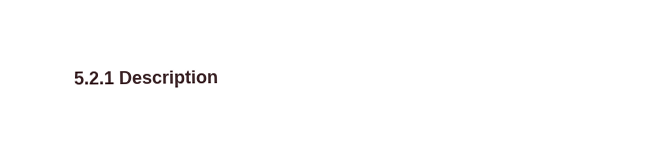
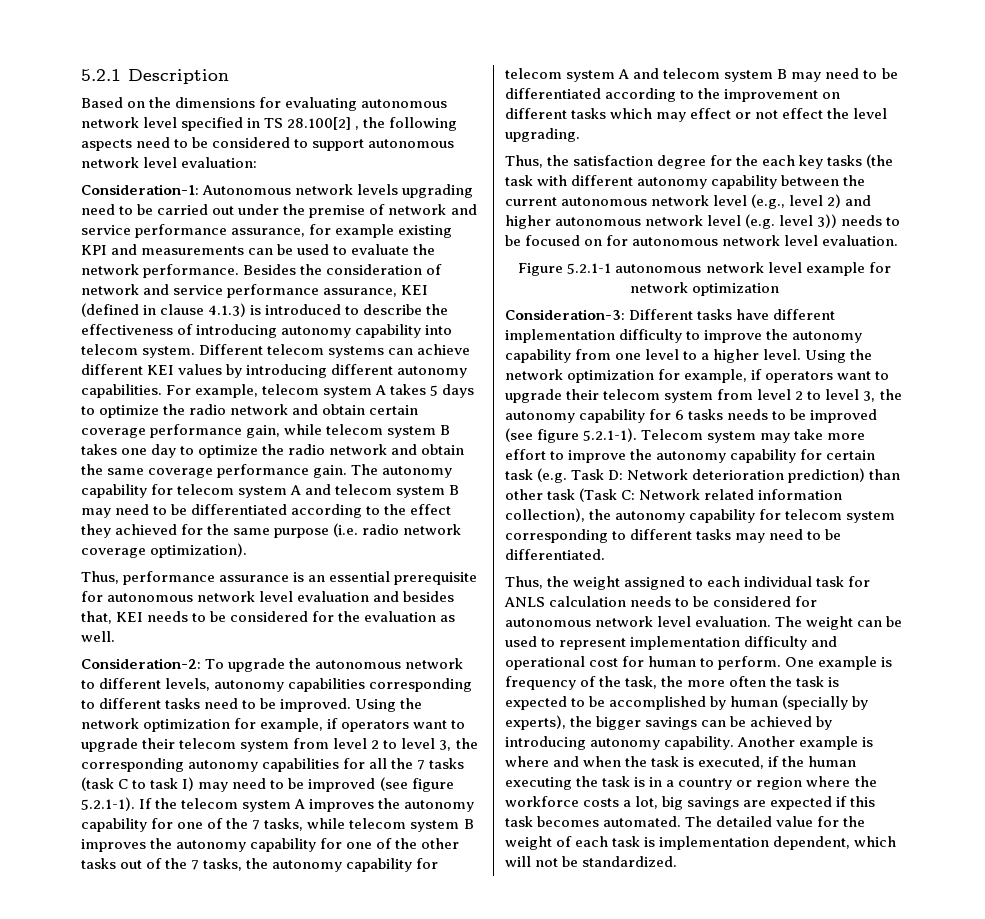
+ Based on the dimensions for evaluating autonomous network level specified in TS 28.100[2] , the following aspects need to be considered to support autonomous network level evaluation:
+ Consideration-1: Autonomous network levels upgrading need to be carried out under the premise of network and service performance assurance, for example existing KPI and measurements can be used to evaluate the network performance. Besides the consideration of network and service performance assurance, KEI (defined in clause 4.1.3) is introduced to describe the effectiveness of introducing autonomy capability into telecom system. Different telecom systems can achieve different KEI values by introducing different autonomy capabilities. For example, telecom system A takes 5 days to optimize the radio network and obtain certain coverage performance gain, while telecom system B takes one day to optimize the radio network and obtain the same coverage performance gain. The autonomy capability for telecom system A and telecom system B may need to be differentiated according to the effect they achieved for the same purpose (i.e. radio network coverage optimization).
+ Thus, performance assurance is an essential prerequisite for autonomous network level evaluation and besides that, KEI needs to be considered for the evaluation as well.
+ Consideration-2: To upgrade the autonomous network to different levels, autonomy capabilities corresponding to different tasks need to be improved. Using the network optimization for example, if operators want to upgrade their telecom system from level 2 to level 3, the corresponding autonomy capabilities for all the 7 tasks (task C to task I) may need to be improved (see figure 5.2.1-1). If the telecom system A improves the autonomy capability for one of the 7 tasks, while telecom system B improves the autonomy capability for one of the other tasks out of the 7 tasks, the autonomy capability for telecom system A and telecom system B may need to be differentiated according to the improvement on different tasks which may effect or not effect the level upgrading.
+ Thus, the satisfaction degree for the each key tasks (the task with different autonomy capability between the current autonomous network level (e.g., level 2) and higher autonomous network level (e.g. level 3)) needs to be focused on for autonomous network level evaluation.
+ Figure 5.2.1-1 autonomous network level example for network optimization
+ Consideration-3: Different tasks have different implementation difficulty to improve the autonomy capability from one level to a higher level. Using the network optimization for example, if operators want to upgrade their telecom system from level 2 to level 3, the autonomy capability for 6 tasks needs to be improved (see figure 5.2.1-1). Telecom system may take more effort to improve the autonomy capability for certain task (e.g. Task D: Network deterioration prediction) than other task (Task C: Network related information collection), the autonomy capability for telecom system corresponding to different tasks may need to be differentiated.
+ Thus, the weight assigned to each individual task for ANLS calculation needs to be considered for autonomous network level evaluation. The weight can be used to represent implementation difficulty and operational cost for human to perform. One example is frequency of the task, the more often the task is expected to be accomplished by human (specially by experts), the bigger savings can be achieved by introducing autonomy capability. Another example is where and when the task is executed, if the human executing the task is in a country or region where the workforce costs a lot, big savings are expected if this task becomes automated. The detailed value for the weight of each task is implementation dependent, which will not be standardized.

